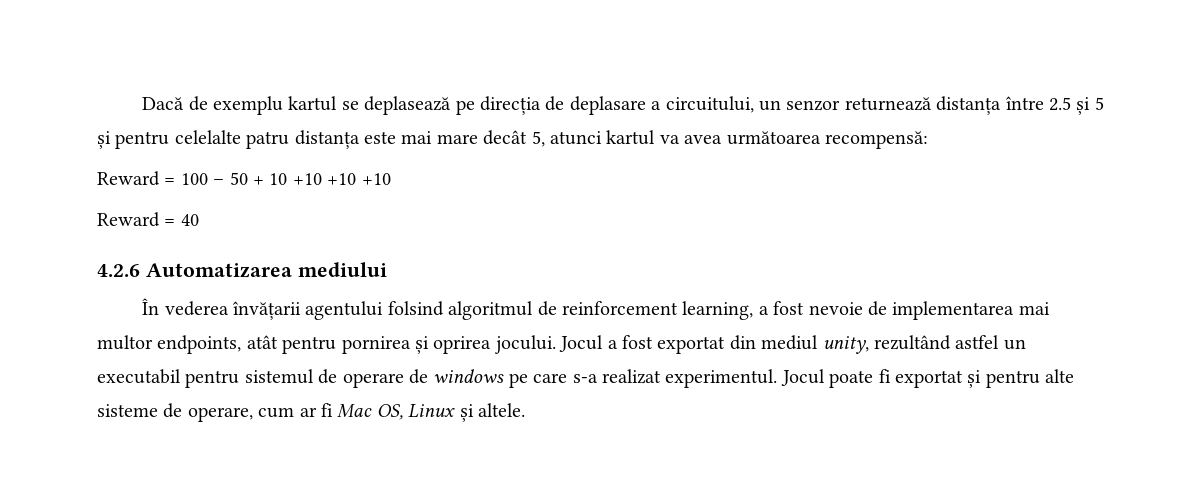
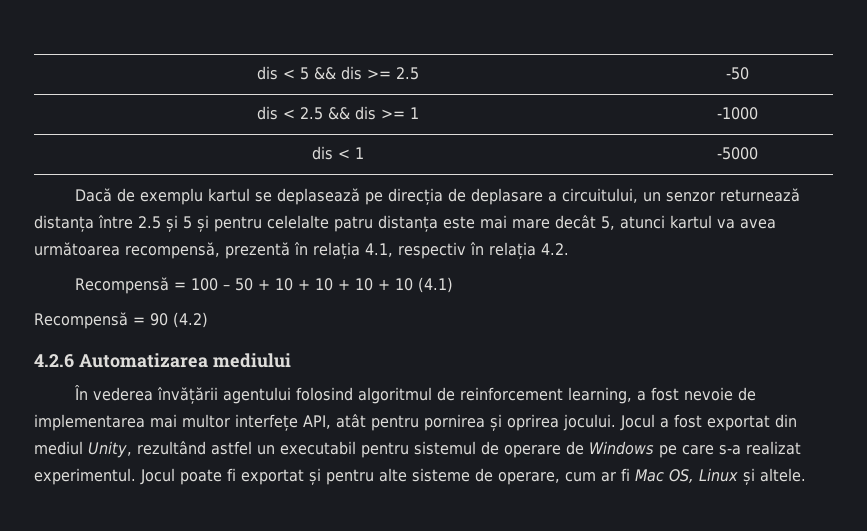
+ dis < 5 && dis >= 2.5 | -50
+ dis < 2.5 && dis >= 1 | -1000
+ dis < 1 | -5000
- Dacă de exemplu kartul se deplasează pe direcția de deplasare a circuitului, un senzor returnează distanța între 2.5 și 5 și pentru celelalte patru distanța este mai mare decât 5, atunci kartul va avea următoarea recompensă:
- Reward = 100 – 50 + 10 +10 +10 +10
- Reward = 40
+ Dacă de exemplu kartul se deplasează pe direcția de deplasare a circuitului, un senzor returnează distanța între 2.5 și 5 și pentru celelalte patru distanța este mai mare decât 5, atunci kartul va avea următoarea recompensă, prezentă în relația 4.1, respectiv în relația 4.2.
+ Recompensă = 100 – 50 + 10 + 10 + 10 + 10 (4.1)
+ Recompensă = 90 (4.2)
- În vederea învățarii agentului folsind algoritmul de reinforcement learning, a fost nevoie de implementarea mai multor endpoints, atât pentru pornirea și oprirea jocului.
+ În vederea învățării agentului folosind algoritmul de reinforcement learning, a fost nevoie de implementarea mai multor interfețe API, atât pentru pornirea și oprirea jocului.
- Jocul a fost exportat din mediul unity, rezultând astfel un executabil pentru sistemul de operare de windows pe care s-a realizat experimentul.
+ Jocul a fost exportat din mediul Unity, rezultând astfel un executabil pentru sistemul de operare de Windows pe care s-a realizat experimentul.

